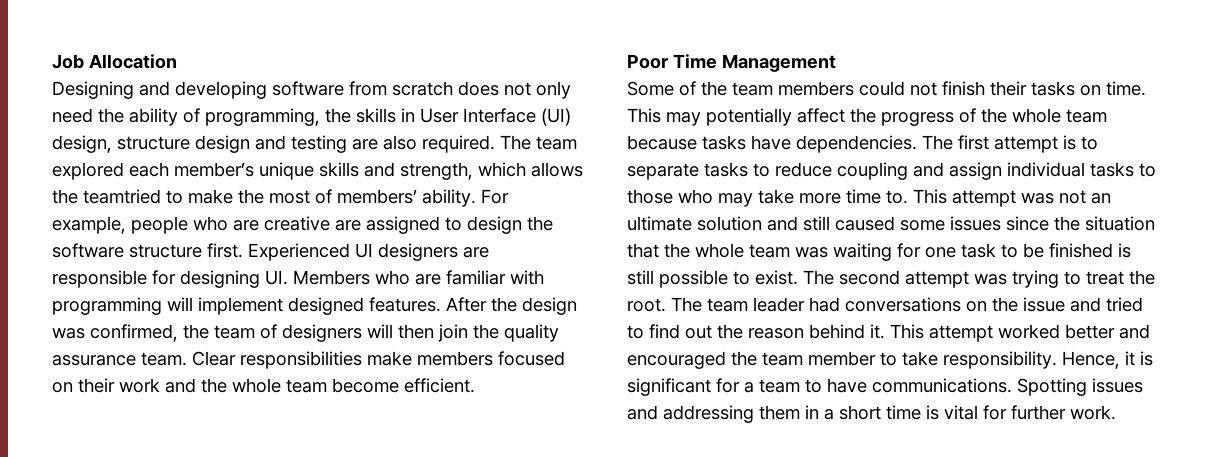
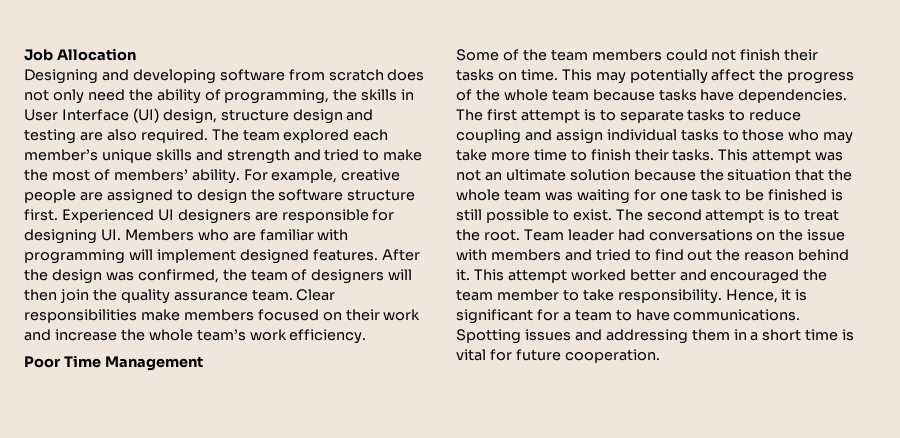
- The team explored each member’s unique skills and strength, which allows the teamtried to make the most of members’ ability.
+ The team explored each member’s unique skills and strength and tried to make the most of members’ ability.
- For example, people who are creative are assigned to design the software structure first.
+ For example, creative people are assigned to design the software structure first.
- Clear responsibilities make members focused on their work and the whole team become efficient.
+ Clear responsibilities make members focused on their work and increase the whole team’s work efficiency.
- The first attempt is to separate tasks to reduce coupling and assign individual tasks to those who may take more time to.
+ The first attempt is to separate tasks to reduce coupling and assign individual tasks to those who may take more time to finish their tasks.
- This attempt was not an ultimate solution and still caused some issues since the situation that the whole team was waiting for one task to be finished is still possible to exist.
+ This attempt was not an ultimate solution because the situation that the whole team was waiting for one task to be finished is still possible to exist.
- The second attempt was trying to treat the root.
+ The second attempt is to treat the root.
- The team leader had conversations on the issue and tried to find out the reason behind it.
+ Team leader had conversations on the issue with members and tried to find out the reason behind it.
- Spotting issues and addressing them in a short time is vital for further work.
+ Spotting issues and addressing them in a short time is vital for future cooperation.

